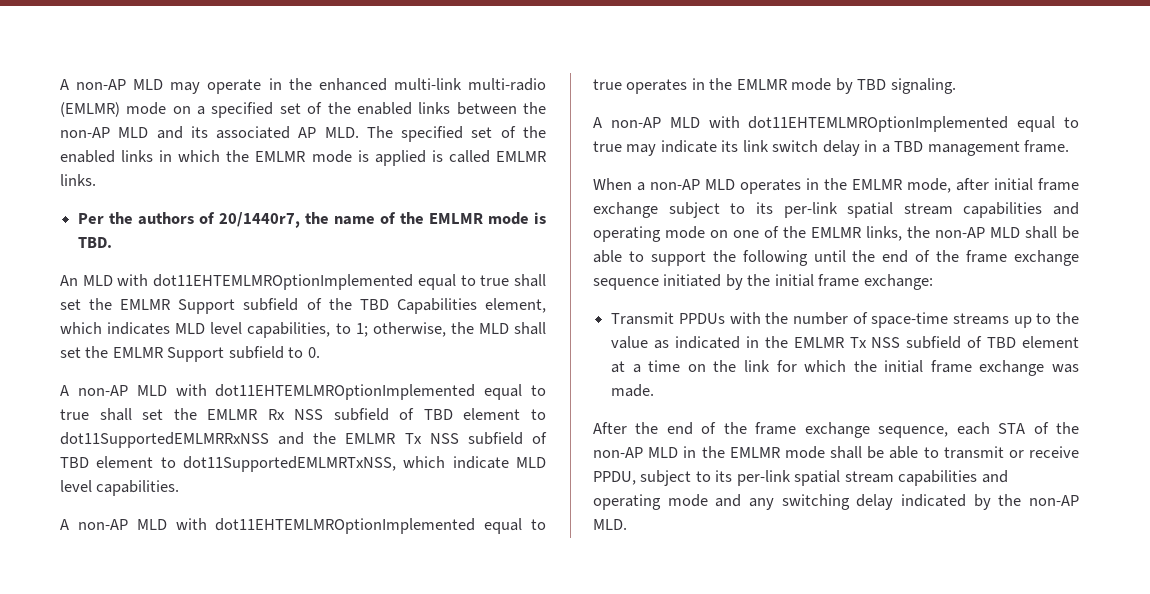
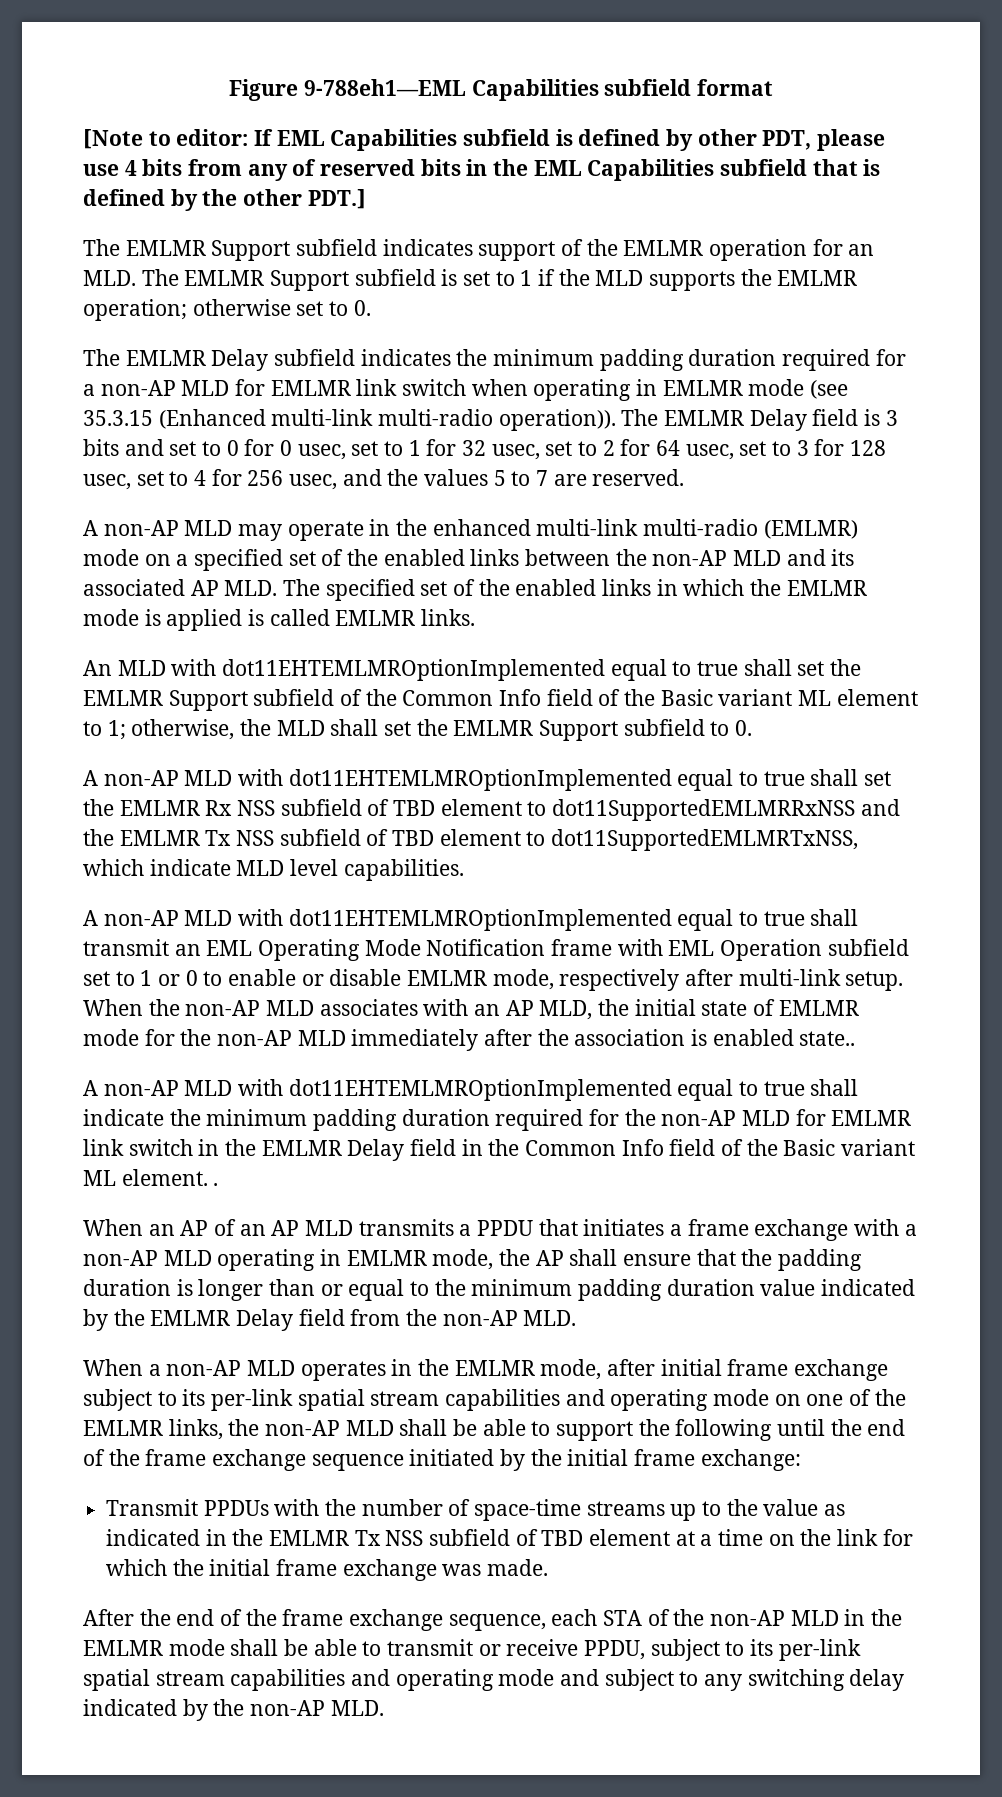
+ Figure 9-788eh1—EML Capabilities subfield format
+ [Note to editor: If EML Capabilities subfield is defined by other PDT, please use 4 bits from any of reserved bits in the EML Capabilities subfield that is defined by the other PDT.]
+ The EMLMR Support subfield indicates support of the EMLMR operation for an MLD. The EMLMR Support subfield is set to 1 if the MLD supports the EMLMR operation; otherwise set to 0.
+ The EMLMR Delay subfield indicates the minimum padding duration required for a non-AP MLD for EMLMR link switch when operating in EMLMR mode (see 35.3.15 (Enhanced multi-link multi-radio operation)). The EMLMR Delay field is 3 bits and set to 0 for 0 usec, set to 1 for 32 usec, set to 2 for 64 usec, set to 3 for 128 usec, set to 4 for 256 usec, and the values 5 to 7 are reserved.
- Per the authors of 20/1440r7, the name of the EMLMR mode is TBD.
- An MLD with dot11EHTEMLMROptionImplemented equal to true shall set the EMLMR Support subfield of the TBD Capabilities element, which indicates MLD level capabilities, to 1; otherwise, the MLD shall set the EMLMR Support subfield to 0.
+ An MLD with dot11EHTEMLMROptionImplemented equal to true shall set the EMLMR Support subfield of the Common Info field of the Basic variant ML element to 1; otherwise, the MLD shall set the EMLMR Support subfield to 0.
- A non-AP MLD with dot11EHTEMLMROptionImplemented equal to true operates in the EMLMR mode by TBD signaling.
- A non-AP MLD with dot11EHTEMLMROptionImplemented equal to true may indicate its link switch delay in a TBD management frame.
+ A non-AP MLD with dot11EHTEMLMROptionImplemented equal to true shall transmit an EML Operating Mode Notification frame with EML Operation subfield set to 1 or 0 to enable or disable EMLMR mode, respectively after multi-link setup. When the non-AP MLD associates with an AP MLD, the initial state of EMLMR mode for the non-AP MLD immediately after the association is enabled state..
+ A non-AP MLD with dot11EHTEMLMROptionImplemented equal to true shall indicate the minimum padding duration required for the non-AP MLD for EMLMR link switch in the EMLMR Delay field in the Common Info field of the Basic variant ML element. .
+ When an AP of an AP MLD transmits a PPDU that initiates a frame exchange with a non-AP MLD operating in EMLMR mode, the AP shall ensure that the padding duration is longer than or equal to the minimum padding duration value indicated by the EMLMR Delay field from the non-AP MLD.
- After the end of the frame exchange sequence, each STA of the non-AP MLD in the EMLMR mode shall be able to transmit or receive PPDU, subject to its per-link spatial stream capabilities and operating mode and any switching delay indicated by the non-AP MLD.
+ After the end of the frame exchange sequence, each STA of the non-AP MLD in the EMLMR mode shall be able to transmit or receive PPDU, subject to its per-link spatial stream capabilities and operating mode and subject to any switching delay indicated by the non-AP MLD.

